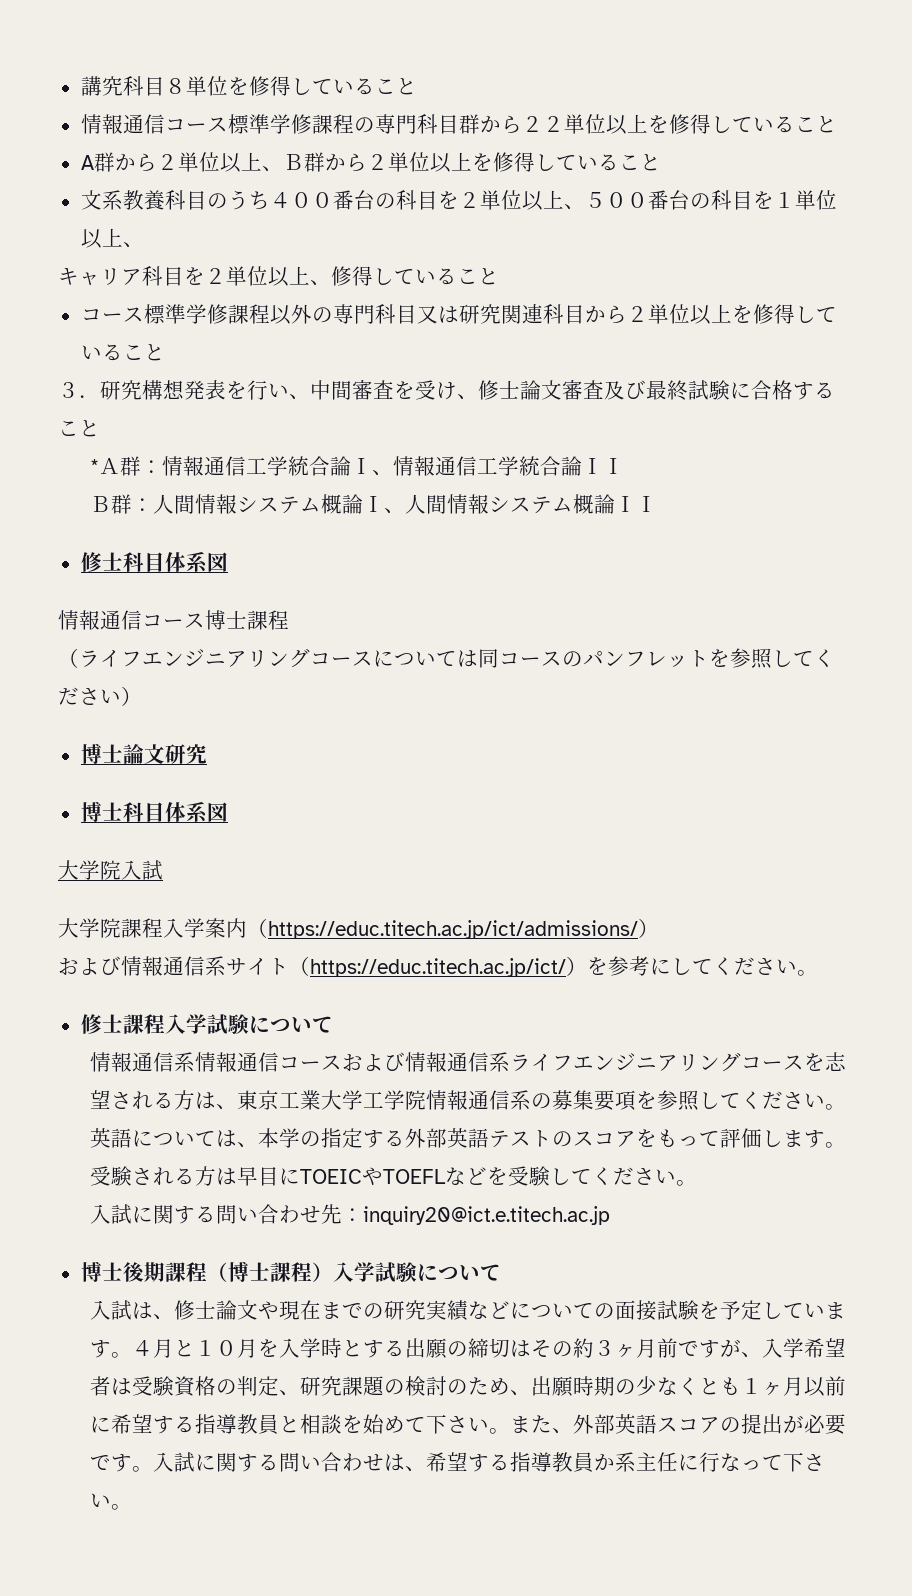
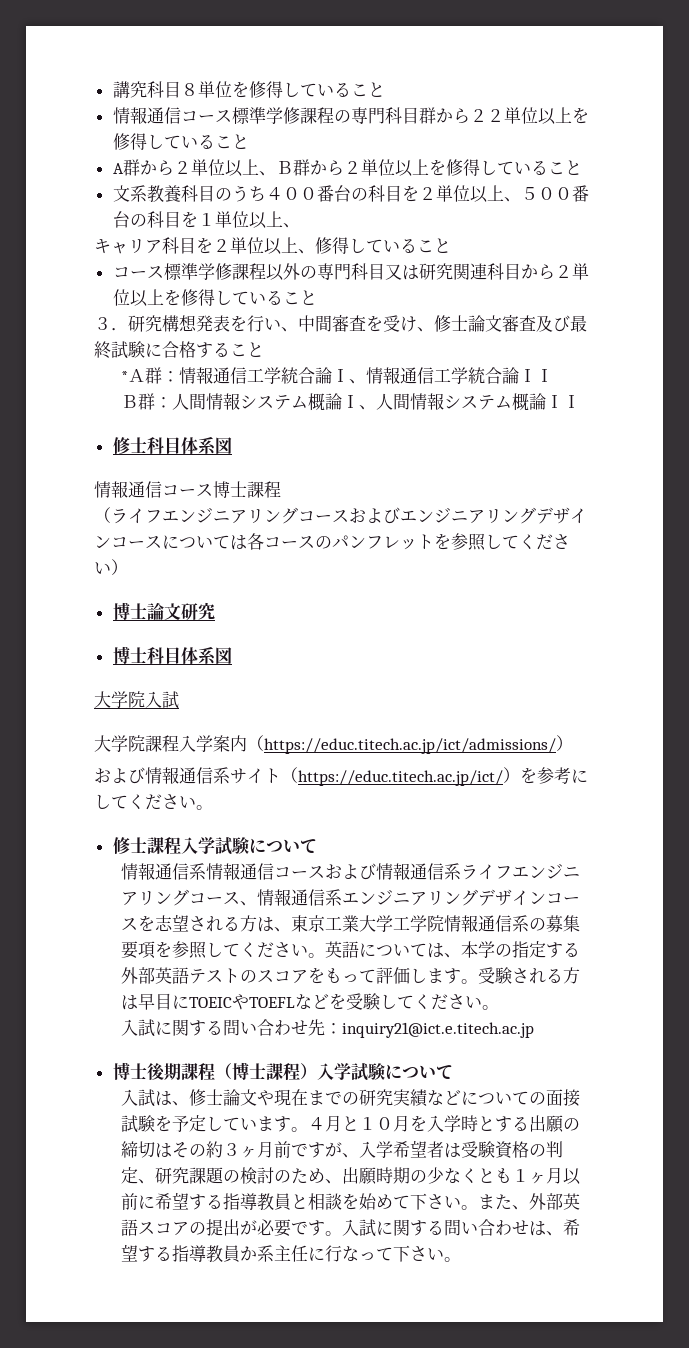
- （ライフエンジニアリングコースについては同コースのパンフレットを参照してください）
+ （ライフエンジニアリングコースおよびエンジニアリングデザインコースについては各コースのパンフレットを参照してください）
- 情報通信系情報通信コースおよび情報通信系ライフエンジニアリングコースを志望される方は、東京工業大学工学院情報通信系の募集要項を参照してください。
+ 情報通信系情報通信コースおよび情報通信系ライフエンジニアリングコース、情報通信系エンジニアリングデザインコースを志望される方は、東京工業大学工学院情報通信系の募集要項を参照してください。
- 入試に関する問い合わせ先：inquiry20@ict.e.titech.ac.jp
+ 入試に関する問い合わせ先：inquiry21@ict.e.titech.ac.jp

